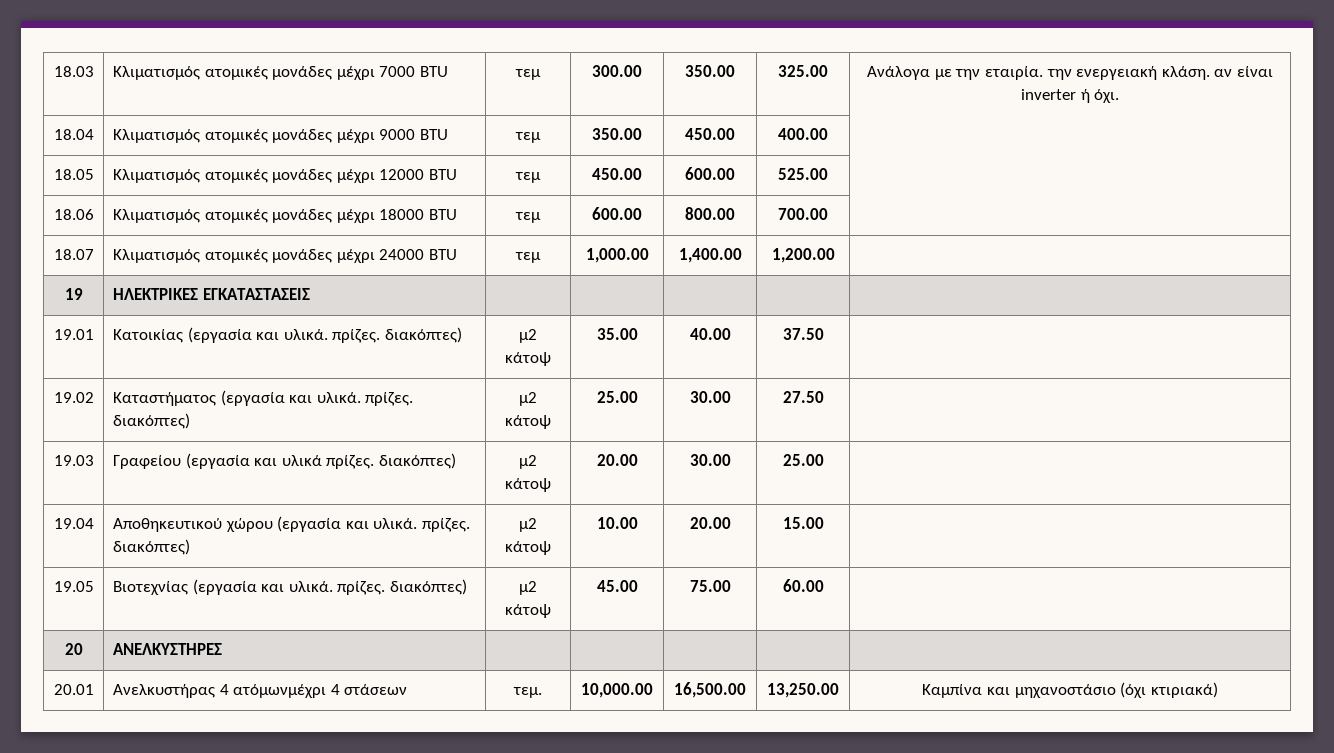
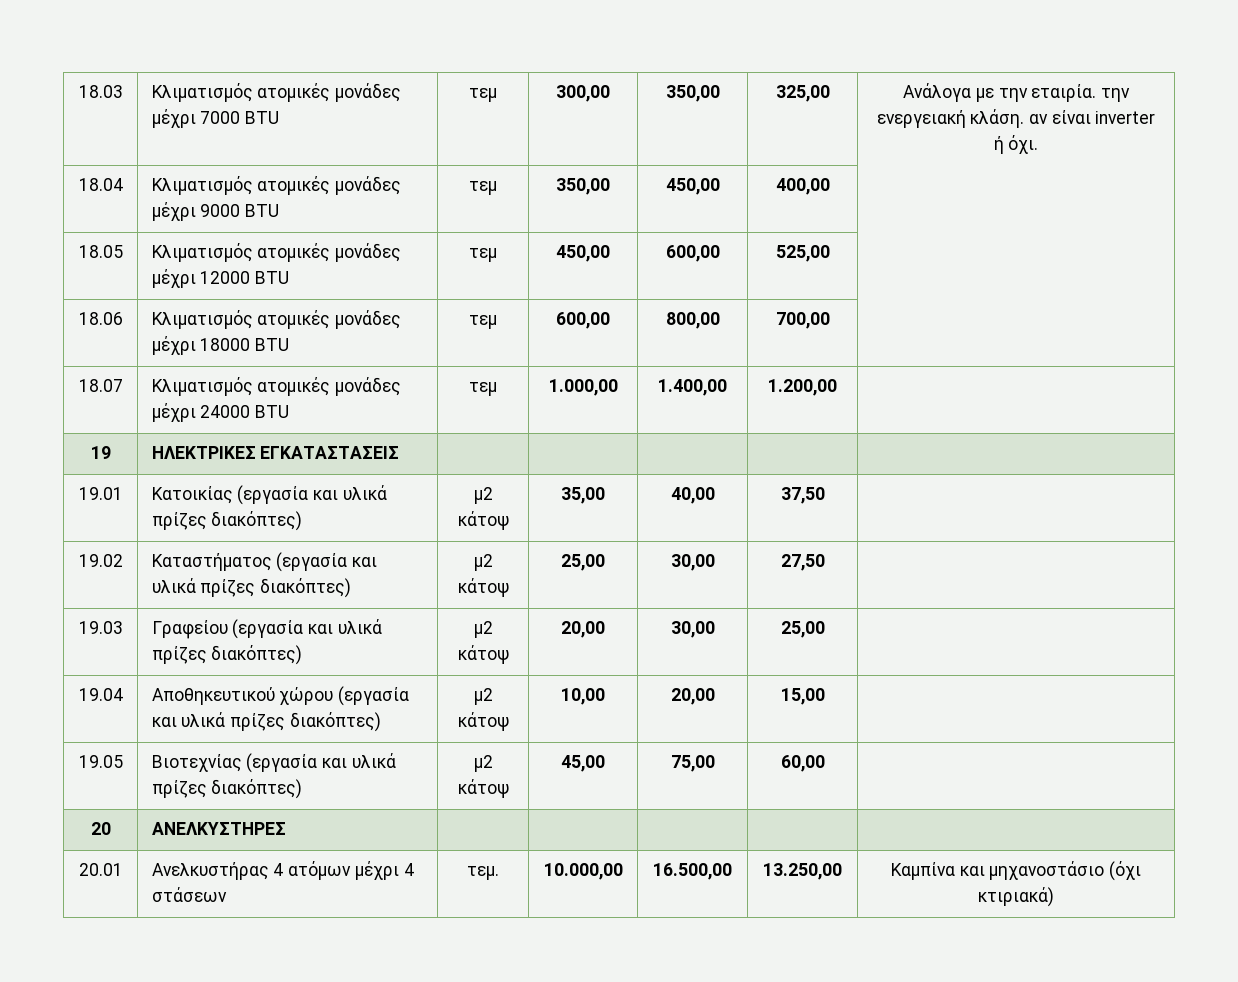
- 18.03 | Κλιματισμός ατομικές μονάδες μέχρι 7000 BTU | τεμ | 300.00 | 350.00 | 325.00 | Ανάλογα με την εταιρία. την ενεργειακή κλάση. αν είναι inverter ή όχι.
+ 18.03 | Κλιματισμός ατομικές μονάδες μέχρι 7000 BTU | τεμ | 300,00 | 350,00 | 325,00 | Ανάλογα με την εταιρία. την ενεργειακή κλάση. αν είναι inverter ή όχι.
- 18.04 | Κλιματισμός ατομικές μονάδες μέχρι 9000 BTU | τεμ | 350.00 | 450.00 | 400.00 |
+ 18.04 | Κλιματισμός ατομικές μονάδες μέχρι 9000 BTU | τεμ | 350,00 | 450,00 | 400,00 |
- 18.05 | Κλιματισμός ατομικές μονάδες μέχρι 12000 BTU | τεμ | 450.00 | 600.00 | 525.00 |
+ 18.05 | Κλιματισμός ατομικές μονάδες μέχρι 12000 BTU | τεμ | 450,00 | 600,00 | 525,00 |
- 18.06 | Κλιματισμός ατομικές μονάδες μέχρι 18000 BTU | τεμ | 600.00 | 800.00 | 700.00 |
+ 18.06 | Κλιματισμός ατομικές μονάδες μέχρι 18000 BTU | τεμ | 600,00 | 800,00 | 700,00 |
- 18.07 | Κλιματισμός ατομικές μονάδες μέχρι 24000 BTU | τεμ | 1,000.00 | 1,400.00 | 1,200.00 |
+ 18.07 | Κλιματισμός ατομικές μονάδες μέχρι 24000 BTU | τεμ | 1.000,00 | 1.400,00 | 1.200,00 |
- 19.01 | Κατοικίας (εργασία και υλικά. πρίζες. διακόπτες) | μ2 κάτοψ | 35.00 | 40.00 | 37.50 |
+ 19.01 | Κατοικίας (εργασία και υλικά πρίζες διακόπτες) | μ2 κάτοψ | 35,00 | 40,00 | 37,50 |
- 19.02 | Καταστήματος (εργασία και υλικά. πρίζες. διακόπτες) | μ2 κάτοψ | 25.00 | 30.00 | 27.50 |
+ 19.02 | Καταστήματος (εργασία και υλικά πρίζες διακόπτες) | μ2 κάτοψ | 25,00 | 30,00 | 27,50 |
- 19.03 | Γραφείου (εργασία και υλικά πρίζες. διακόπτες) | μ2 κάτοψ | 20.00 | 30.00 | 25.00 |
+ 19.03 | Γραφείου (εργασία και υλικά πρίζες διακόπτες) | μ2 κάτοψ | 20,00 | 30,00 | 25,00 |
- 19.04 | Αποθηκευτικού χώρου (εργασία και υλικά. πρίζες. διακόπτες) | μ2 κάτοψ | 10.00 | 20.00 | 15.00 |
+ 19.04 | Αποθηκευτικού χώρου (εργασία και υλικά πρίζες διακόπτες) | μ2 κάτοψ | 10,00 | 20,00 | 15,00 |
- 19.05 | Βιοτεχνίας (εργασία και υλικά. πρίζες. διακόπτες) | μ2 κάτοψ | 45.00 | 75.00 | 60.00 |
+ 19.05 | Βιοτεχνίας (εργασία και υλικά πρίζες διακόπτες) | μ2 κάτοψ | 45,00 | 75,00 | 60,00 |
- 20.01 | Ανελκυστήρας 4 ατόμωνμέχρι 4 στάσεων | τεμ. | 10,000.00 | 16,500.00 | 13,250.00 | Καμπίνα και μηχανοστάσιο (όχι κτιριακά)
+ 20.01 | Ανελκυστήρας 4 ατόμων μέχρι 4 στάσεων | τεμ. | 10.000,00 | 16.500,00 | 13.250,00 | Καμπίνα και μηχανοστάσιο (όχι κτιριακά)

